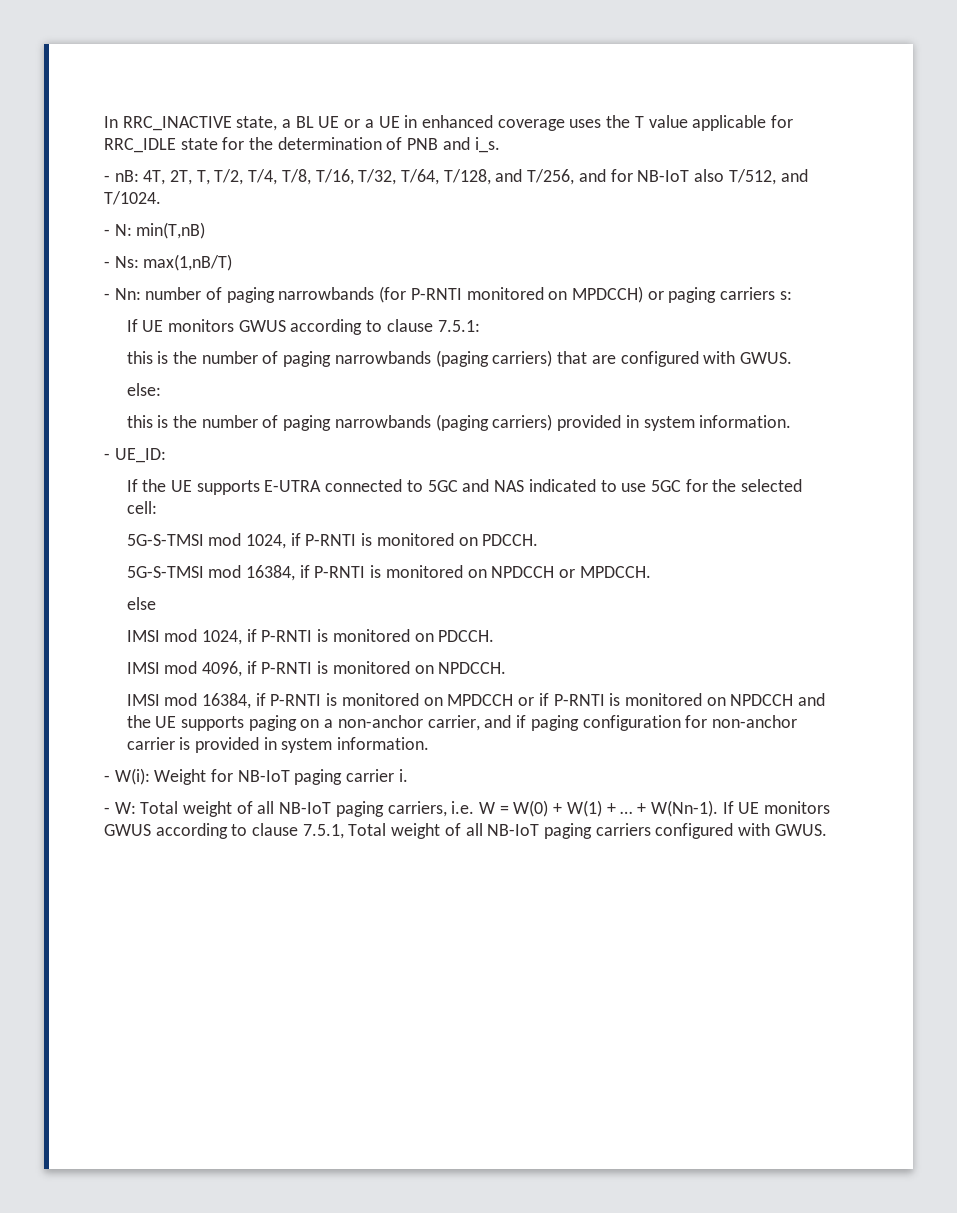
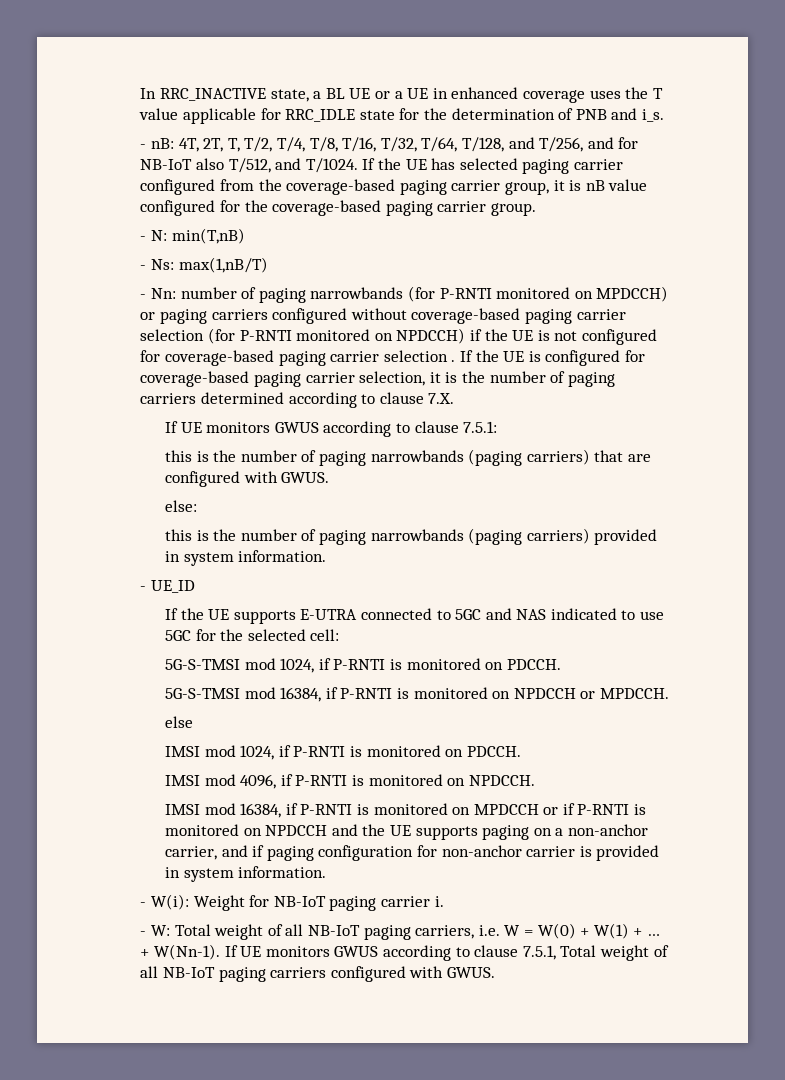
+ If the UE has selected paging carrier configured from the coverage-based paging carrier group, it is nB value configured for the coverage-based paging carrier group.
- - Nn: number of paging narrowbands (for P-RNTI monitored on MPDCCH) or paging carriers s:
+ - Nn: number of paging narrowbands (for P-RNTI monitored on MPDCCH) or paging carriers configured without coverage-based paging carrier selection (for P-RNTI monitored on NPDCCH) if the UE is not configured for coverage-based paging carrier selection . If the UE is configured for coverage-based paging carrier selection, it is the number of paging carriers determined according to clause 7.X.
- - UE_ID:
+ - UE_ID

